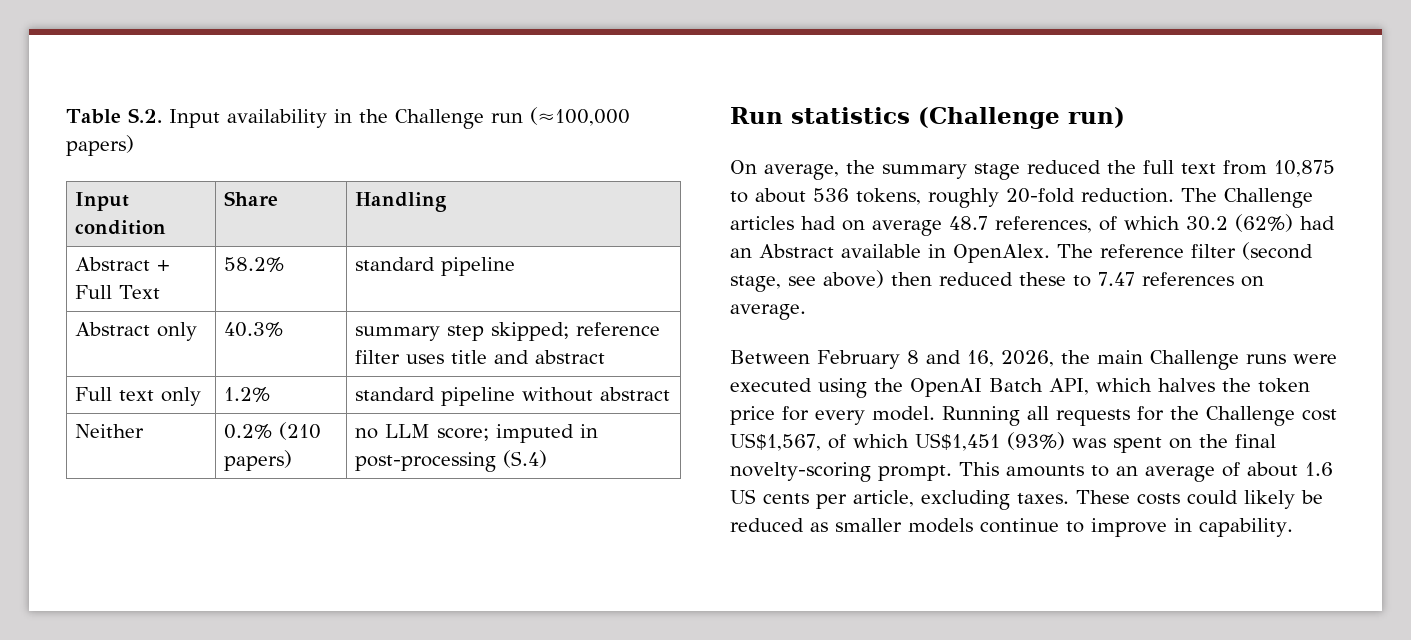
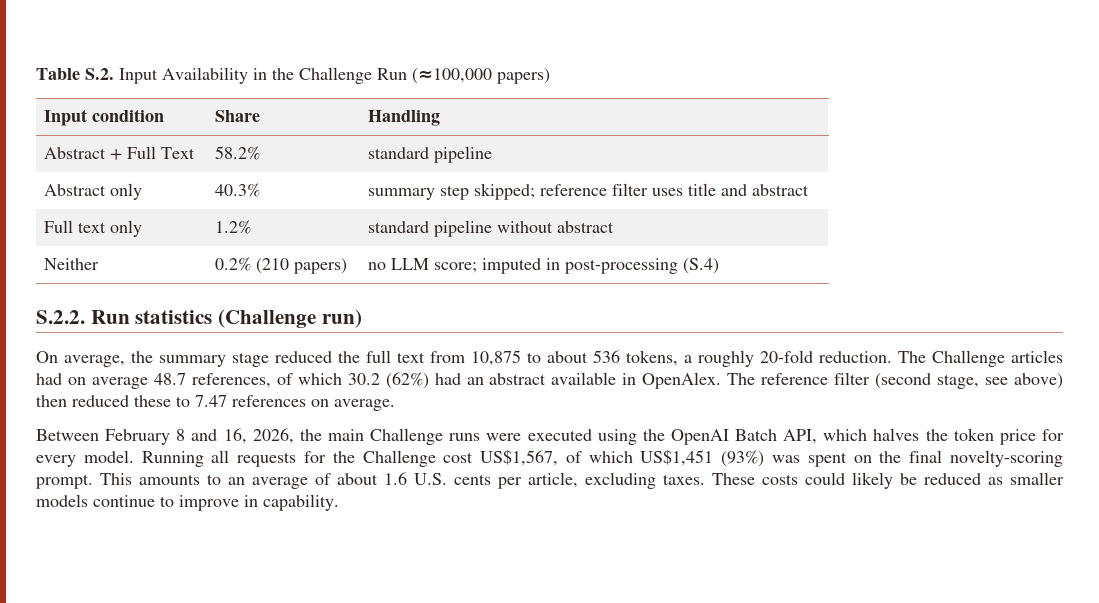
- Table S.2. Input availability in the Challenge run (≈100,000 papers)
+ Table S.2. Input Availability in the Challenge Run (≈100,000 papers)
- Run statistics (Challenge run)
+ S.2.2. Run statistics (Challenge run)
- On average, the summary stage reduced the full text from 10,875 to about 536 tokens, roughly 20-fold reduction.
+ On average, the summary stage reduced the full text from 10,875 to about 536 tokens, a roughly 20-fold reduction.
- The Challenge articles had on average 48.7 references, of which 30.2 (62%) had an Abstract available in OpenAlex.
+ The Challenge articles had on average 48.7 references, of which 30.2 (62%) had an abstract available in OpenAlex.
- This amounts to an average of about 1.6 US cents per article, excluding taxes.
+ This amounts to an average of about 1.6 U.S. cents per article, excluding taxes.

